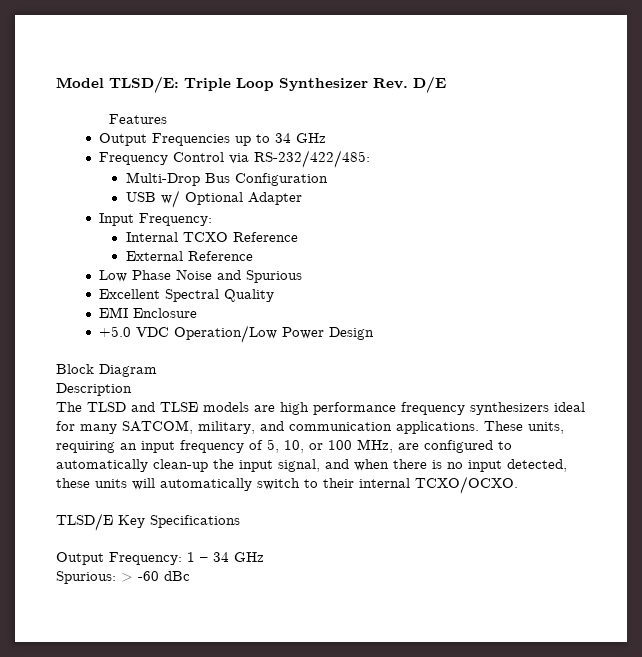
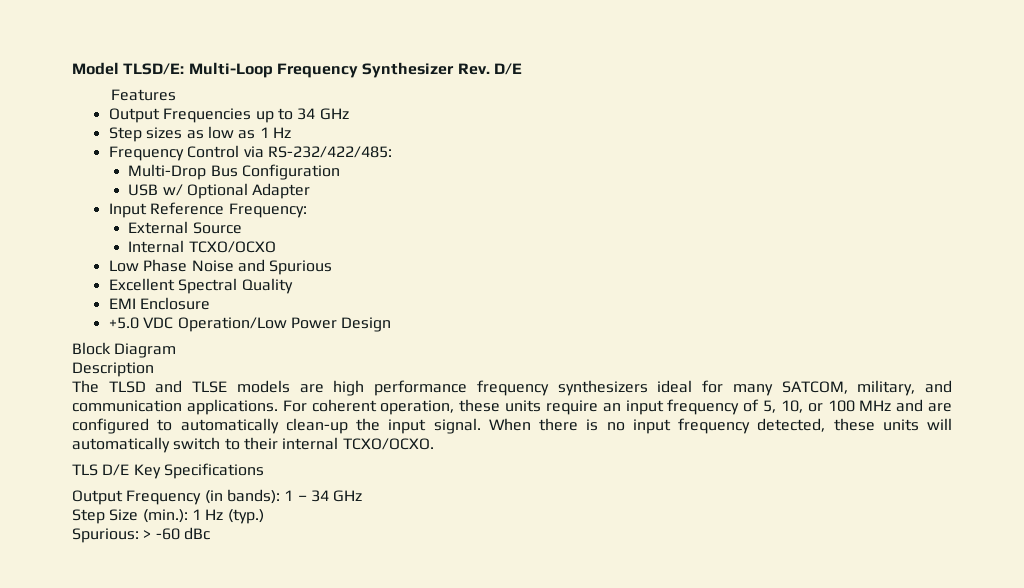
- Model TLSD/E: Triple Loop Synthesizer Rev. D/E
+ Model TLSD/E: Multi-Loop Frequency Synthesizer Rev. D/E
+ Step sizes as low as 1 Hz
- Input Frequency:
+ Input Reference Frequency:
+ External Source
- Internal TCXO Reference
- External Reference
+ Internal TCXO/OCXO
- These units, requiring an input frequency of 5, 10, or 100 MHz, are configured to automatically clean-up the input signal, and when there is no input detected, these units will automatically switch to their internal TCXO/OCXO.
+ For coherent operation, these units require an input frequency of 5, 10, or 100 MHz and are configured to automatically clean-up the input signal. When there is no input frequency detected, these units will automatically switch to their internal TCXO/OCXO.
- TLSD/E Key Specifications
+ TLS D/E Key Specifications
- Output Frequency: 1 – 34 GHz
+ Output Frequency (in bands): 1 – 34 GHz
+ Step Size (min.): 1 Hz (typ.)

